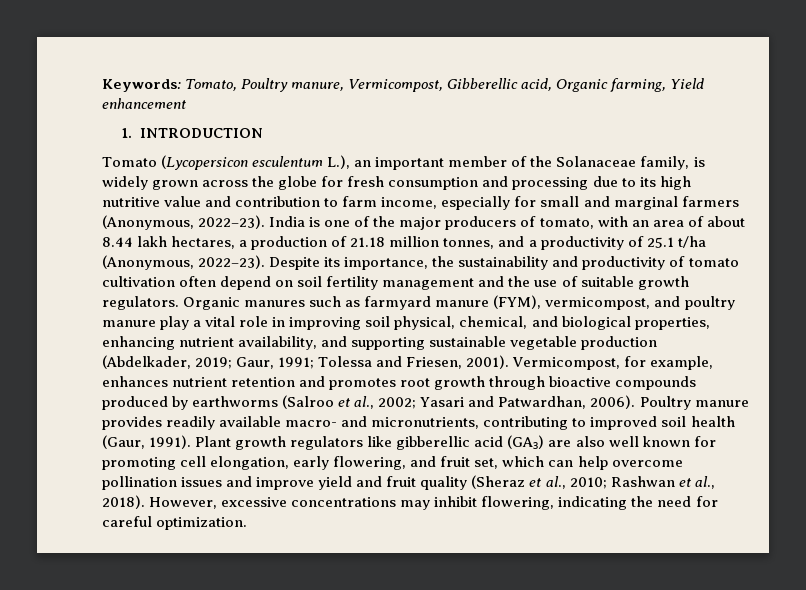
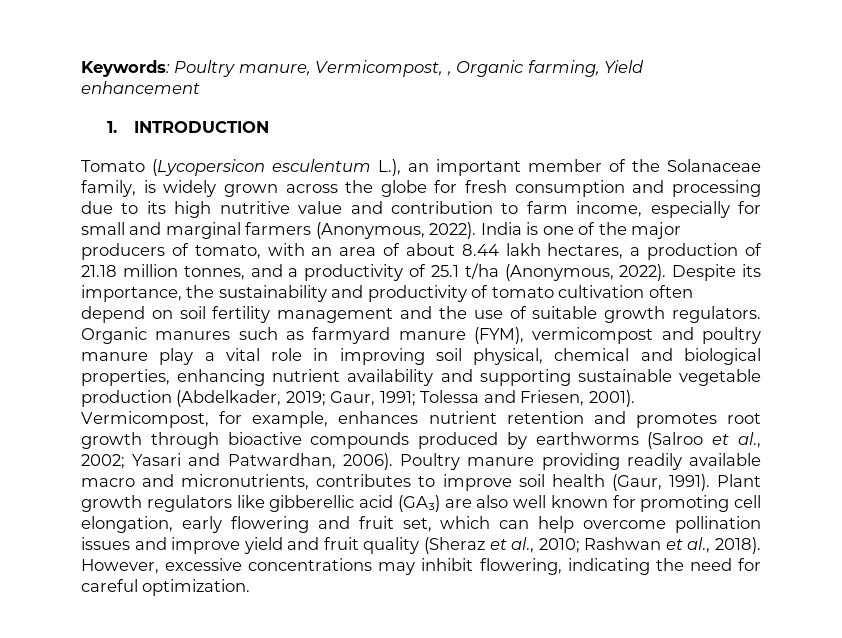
- Keywords: Tomato, Poultry manure, Vermicompost, Gibberellic acid, Organic farming, Yield enhancement
+ Keywords: Poultry manure, Vermicompost, , Organic farming, Yield enhancement
- Tomato (Lycopersicon esculentum L.), an important member of the Solanaceae family, is widely grown across the globe for fresh consumption and processing due to its high nutritive value and contribution to farm income, especially for small and marginal farmers (Anonymous, 2022–23).
+ Tomato (Lycopersicon esculentum L.), an important member of the Solanaceae family, is widely grown across the globe for fresh consumption and processing due to its high nutritive value and contribution to farm income, especially for small and marginal farmers (Anonymous, 2022).
- India is one of the major producers of tomato, with an area of about 8.44 lakh hectares, a production of 21.18 million tonnes, and a productivity of 25.1 t/ha (Anonymous, 2022–23).
+ India is one of the major producers of tomato, with an area of about 8.44 lakh hectares, a production of 21.18 million tonnes, and a productivity of 25.1 t/ha (Anonymous, 2022).
- Organic manures such as farmyard manure (FYM), vermicompost, and poultry manure play a vital role in improving soil physical, chemical, and biological properties, enhancing nutrient availability, and supporting sustainable vegetable production (Abdelkader, 2019; Gaur, 1991; Tolessa and Friesen, 2001).
+ Organic manures such as farmyard manure (FYM), vermicompost and poultry manure play a vital role in improving soil physical, chemical and biological properties, enhancing nutrient availability and supporting sustainable vegetable production (Abdelkader, 2019; Gaur, 1991; Tolessa and Friesen, 2001).
- Poultry manure provides readily available macro- and micronutrients, contributing to improved soil health (Gaur, 1991).
+ Poultry manure providing readily available macro and micronutrients, contributes to improve soil health (Gaur, 1991).
- Plant growth regulators like gibberellic acid (GA₃) are also well known for promoting cell elongation, early flowering, and fruit set, which can help overcome pollination issues and improve yield and fruit quality (Sheraz et al., 2010; Rashwan et al., 2018).
+ Plant growth regulators like gibberellic acid (GA₃) are also well known for promoting cell elongation, early flowering and fruit set, which can help overcome pollination issues and improve yield and fruit quality (Sheraz et al., 2010; Rashwan et al., 2018).

